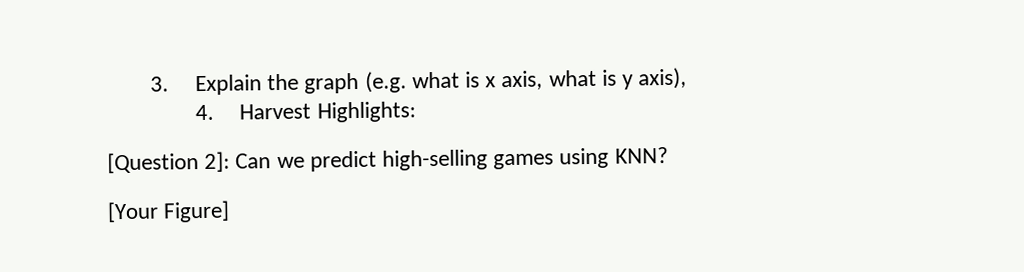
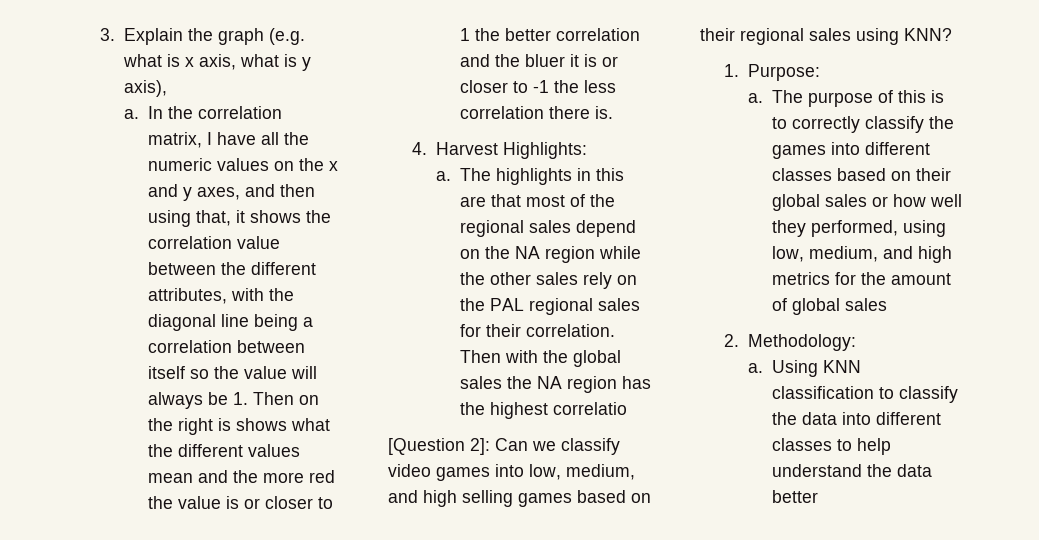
+ a. In the correlation matrix, I have all the numeric values on the x and y axes, and then using that, it shows the correlation value between the different attributes, with the diagonal line being a correlation between itself so the value will always be 1. Then on the right is shows what the different values mean and the more red the value is or closer to 1 the better correlation and the bluer it is or closer to -1 the less correlation there is.
  4. Harvest Highlights:
- [Question 2]: Can we predict high-selling games using KNN?
- [Your Figure]
+ a. The highlights in this are that most of the regional sales depend on the NA region while the other sales rely on the PAL regional sales for their correlation. Then with the global sales the NA region has the highest correlatio
+ [Question 2]: Can we classify video games into low, medium, and high selling games based on their regional sales using KNN?
+ 1. Purpose:
+ a. The purpose of this is to correctly classify the games into different classes based on their global sales or how well they performed, using low, medium, and high metrics for the amount of global sales
+ 2. Methodology:
+ a. Using KNN classification to classify the data into different classes to help understand the data better

